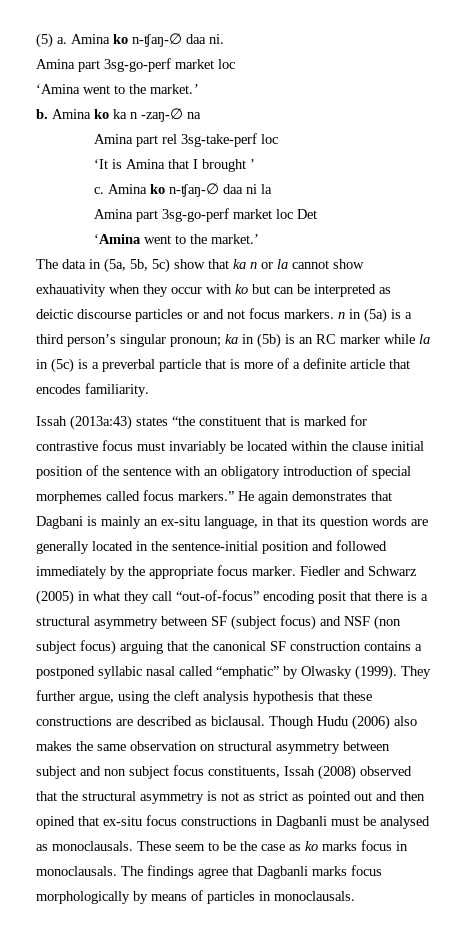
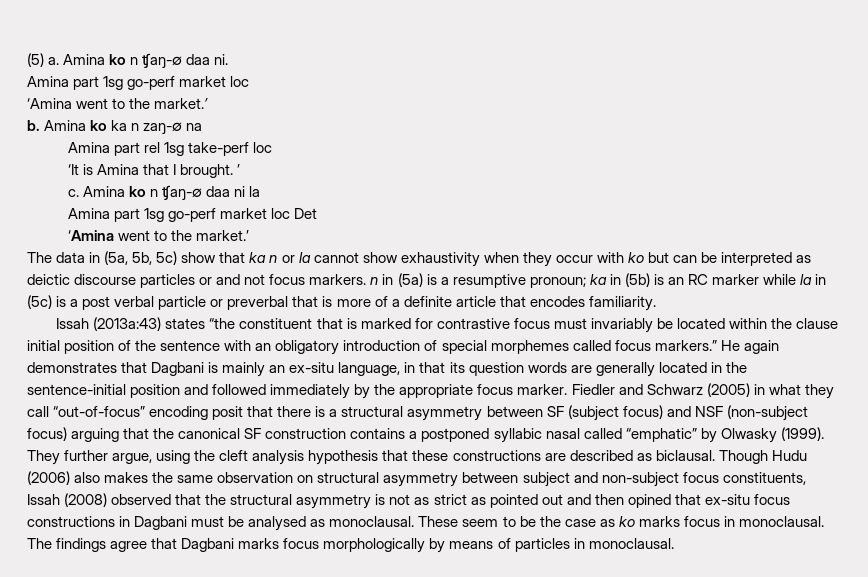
- Amina ko n-ʧaŋ-∅ daa ni.
- Amina part 3sg-go-perf market loc
+ Amina ko n ʧaŋ-∅ daa ni.
+ Amina part 1sg go-perf market loc
- Amina ko ka n -zaŋ-∅ na
+ Amina ko ka n zaŋ-∅ na
- Amina part rel 3sg-take-perf loc
+ Amina part rel 1sg take-perf loc
- ‘It is Amina that I brought ’
+ ‘It is Amina that I brought. ’
- Amina ko n-ʧaŋ-∅ daa ni la
+ Amina ko n ʧaŋ-∅ daa ni la
- Amina part 3sg-go-perf market loc Det
+ Amina part 1sg go-perf market loc Det
- The data in (5a, 5b, 5c) show that ka n or la cannot show exhauativity when they occur with ko but can be interpreted as deictic discourse particles or and not focus markers. n in (5a) is a third person’s singular pronoun;
+ The data in (5a, 5b, 5c) show that ka n or la cannot show exhaustivity when they occur with ko but can be interpreted as deictic discourse particles or and not focus markers. n in (5a) is a resumptive pronoun;
- ka in (5b) is an RC marker while la in (5c) is a preverbal particle that is more of a definite article that encodes familiarity.
+ ka in (5b) is an RC marker while la in (5c) is a post verbal particle or preverbal that is more of a definite article that encodes familiarity.
- Fiedler and Schwarz (2005) in what they call “out-of-focus” encoding posit that there is a structural asymmetry between SF (subject focus) and NSF (non subject focus) arguing that the canonical SF construction contains a postponed syllabic nasal called “emphatic” by Olwasky (1999).
+ Fiedler and Schwarz (2005) in what they call “out-of-focus” encoding posit that there is a structural asymmetry between SF (subject focus) and NSF (non-subject focus) arguing that the canonical SF construction contains a postponed syllabic nasal called “emphatic” by Olwasky (1999).
- Though Hudu (2006) also makes the same observation on structural asymmetry between subject and non subject focus constituents, Issah (2008) observed that the structural asymmetry is not as strict as pointed out and then opined that ex-situ focus constructions in Dagbanli must be analysed as monoclausals.
+ Though Hudu (2006) also makes the same observation on structural asymmetry between subject and non-subject focus constituents, Issah (2008) observed that the structural asymmetry is not as strict as pointed out and then opined that ex-situ focus constructions in Dagbani must be analysed as monoclausal.
- These seem to be the case as ko marks focus in monoclausals.
+ These seem to be the case as ko marks focus in monoclausal.
- The findings agree that Dagbanli marks focus morphologically by means of particles in monoclausals.
+ The findings agree that Dagbani marks focus morphologically by means of particles in monoclausal.

